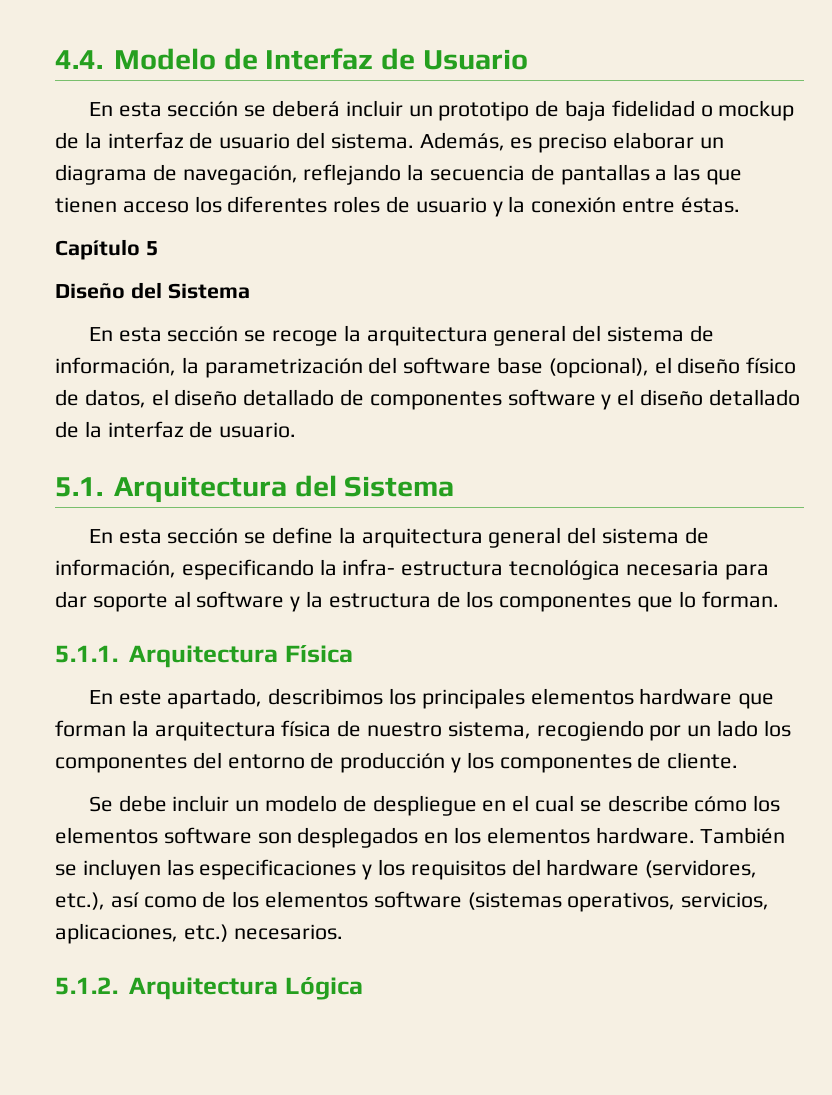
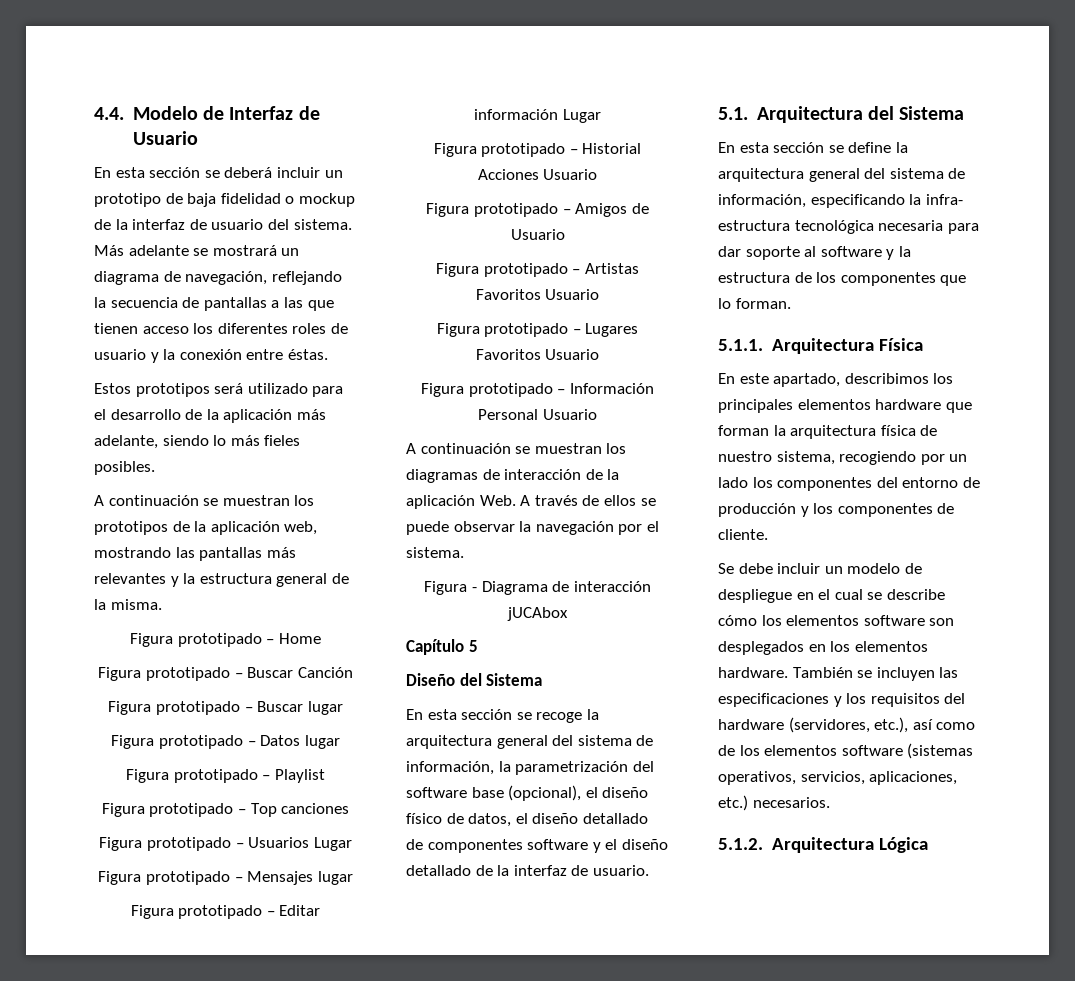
- Además, es preciso elaborar un diagrama de navegación, reflejando la secuencia de pantallas a las que tienen acceso los diferentes roles de usuario y la conexión entre éstas.
+ Más adelante se mostrará un diagrama de navegación, reflejando la secuencia de pantallas a las que tienen acceso los diferentes roles de usuario y la conexión entre éstas.
+ Estos prototipos será utilizado para el desarrollo de la aplicación más adelante, siendo lo más fieles posibles.
+ A continuación se muestran los prototipos de la aplicación web, mostrando las pantallas más relevantes y la estructura general de la misma.
+ Figura prototipado – Home
+ Figura prototipado – Buscar Canción
+ Figura prototipado – Buscar lugar
+ Figura prototipado – Datos lugar
+ Figura prototipado – Playlist
+ Figura prototipado – Top canciones
+ Figura prototipado – Usuarios Lugar
+ Figura prototipado – Mensajes lugar
+ Figura prototipado – Editar información Lugar
+ Figura prototipado – Historial Acciones Usuario
+ Figura prototipado – Amigos de Usuario
+ Figura prototipado – Artistas Favoritos Usuario
+ Figura prototipado – Lugares Favoritos Usuario
+ Figura prototipado – Información Personal Usuario
+ A continuación se muestran los diagramas de interacción de la aplicación Web. A través de ellos se puede observar la navegación por el sistema.
+ Figura - Diagrama de interacción jUCAbox

